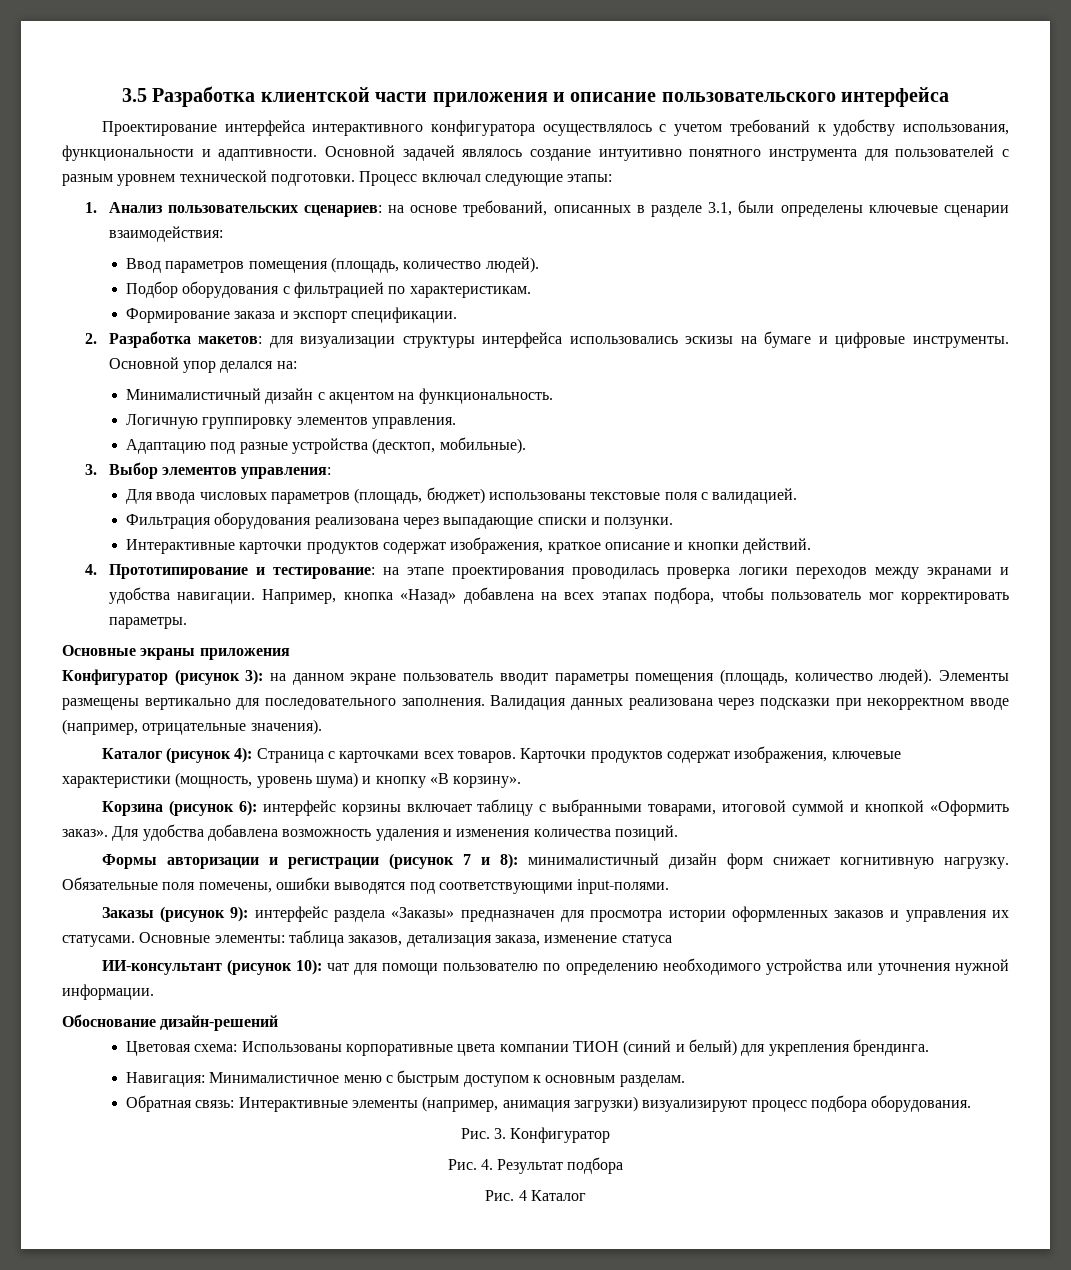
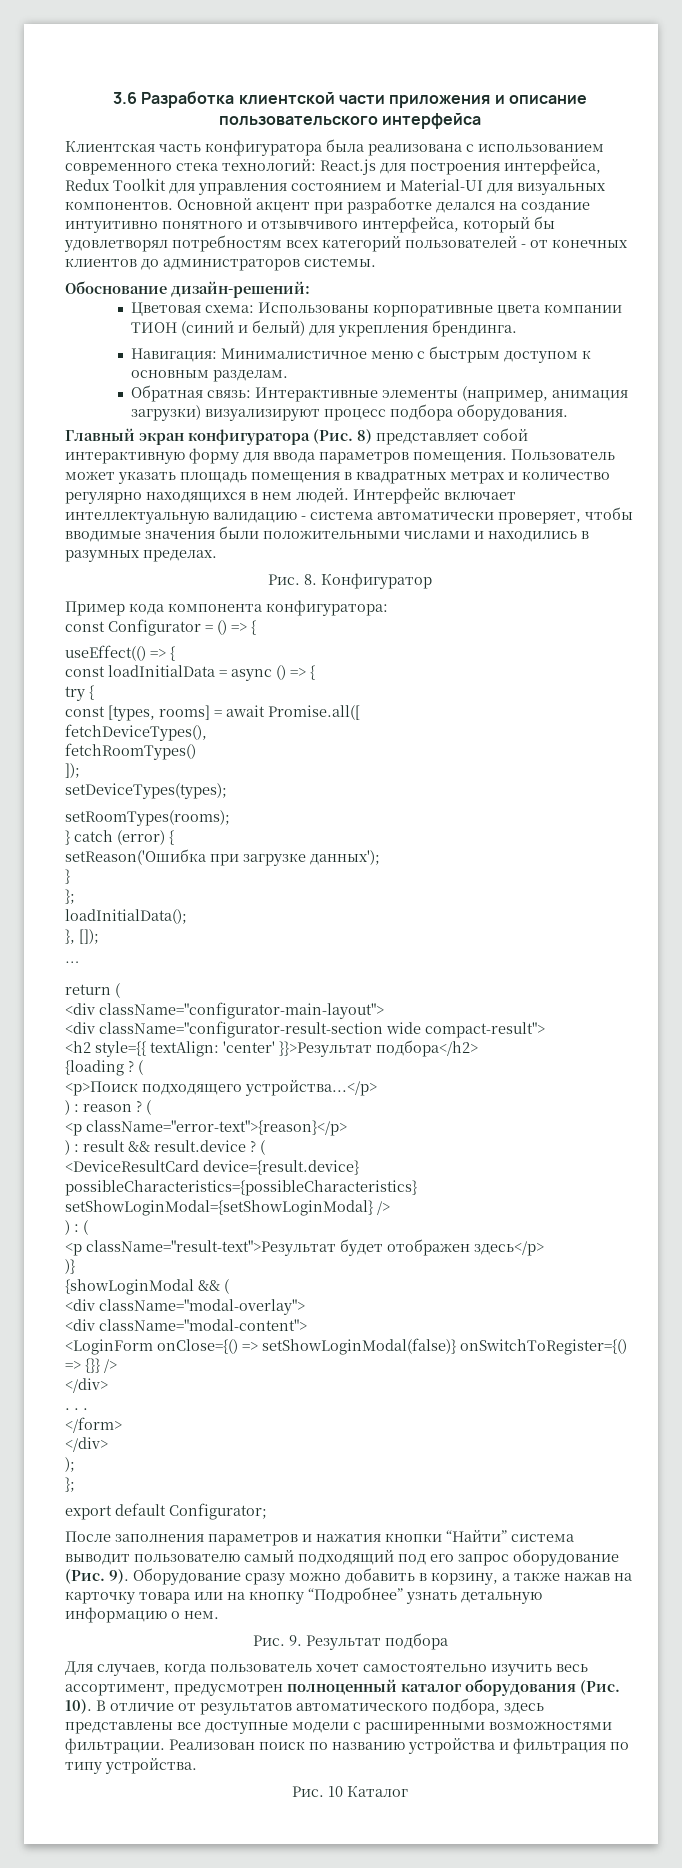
- 3.5 Разработка клиентской части приложения и описание пользовательского интерфейса
+ 3.6 Разработка клиентской части приложения и описание пользовательского интерфейса
- Проектирование интерфейса интерактивного конфигуратора осуществлялось с учетом требований к удобству использования, функциональности и адаптивности. Основной задачей являлось создание интуитивно понятного инструмента для пользователей с разным уровнем технической подготовки. Процесс включал следующие этапы:
- 1. Анализ пользовательских сценариев: на основе требований, описанных в разделе 3.1, были определены ключевые сценарии взаимодействия:
- Ввод параметров помещения (площадь, количество людей).
- Подбор оборудования с фильтрацией по характеристикам.
- Формирование заказа и экспорт спецификации.
- 2. Разработка макетов: для визуализации структуры интерфейса использовались эскизы на бумаге и цифровые инструменты. Основной упор делался на:
- Минималистичный дизайн с акцентом на функциональность.
- Логичную группировку элементов управления.
- Адаптацию под разные устройства (десктоп, мобильные).
- 3. Выбор элементов управления:
- Для ввода числовых параметров (площадь, бюджет) использованы текстовые поля с валидацией.
- Фильтрация оборудования реализована через выпадающие списки и ползунки.
- Интерактивные карточки продуктов содержат изображения, краткое описание и кнопки действий.
- 4. Прототипирование и тестирование: на этапе проектирования проводилась проверка логики переходов между экранами и удобства навигации. Например, кнопка «Назад» добавлена на всех этапах подбора, чтобы пользователь мог корректировать параметры.
- Основные экраны приложения
- Конфигуратор (рисунок 3): на данном экране пользователь вводит параметры помещения (площадь, количество людей). Элементы размещены вертикально для последовательного заполнения. Валидация данных реализована через подсказки при некорректном вводе (например, отрицательные значения).
- Каталог (рисунок 4): Страница с карточками всех товаров. Карточки продуктов содержат изображения, ключевые характеристики (мощность, уровень шума) и кнопку «В корзину».
- Корзина (рисунок 6): интерфейс корзины включает таблицу с выбранными товарами, итоговой суммой и кнопкой «Оформить заказ». Для удобства добавлена возможность удаления и изменения количества позиций.
- Формы авторизации и регистрации (рисунок 7 и 8): минималистичный дизайн форм снижает когнитивную нагрузку. Обязательные поля помечены, ошибки выводятся под соответствующими input-полями.
- Заказы (рисунок 9): интерфейс раздела «Заказы» предназначен для просмотра истории оформленных заказов и управления их статусами. Основные элементы: таблица заказов, детализация заказа, изменение статуса
- ИИ-консультант (рисунок 10): чат для помощи пользователю по определению необходимого устройства или уточнения нужной информации.
+ Клиентская часть конфигуратора была реализована с использованием современного стека технологий: React.js для построения интерфейса, Redux Toolkit для управления состоянием и Material-UI для визуальных компонентов. Основной акцент при разработке делался на создание интуитивно понятного и отзывчивого интерфейса, который бы удовлетворял потребностям всех категорий пользователей - от конечных клиентов до администраторов системы.
- Обоснование дизайн-решений
+ Обоснование дизайн-решений:
- Рис. 3. Конфигуратор
- Рис. 4. Результат подбора
+ Главный экран конфигуратора (Рис. 8) представляет собой интерактивную форму для ввода параметров помещения. Пользователь может указать площадь помещения в квадратных метрах и количество регулярно находящихся в нем людей. Интерфейс включает интеллектуальную валидацию - система автоматически проверяет, чтобы вводимые значения были положительными числами и находились в разумных пределах.
+ Рис. 8. Конфигуратор
+ Пример кода компонента конфигуратора:
+ const Configurator = () => {
+ useEffect(() => {
+ const loadInitialData = async () => {
+ try {
+ const [types, rooms] = await Promise.all([
+ fetchDeviceTypes(),
+ fetchRoomTypes()
+ ]);
+ setDeviceTypes(types);
+ setRoomTypes(rooms);
+ } catch (error) {
+ setReason('Ошибка при загрузке данных');
+ }
+ };
+ loadInitialData();
+ }, []);
+ …
+ return (
+ <div className="configurator-main-layout">
+ <div className="configurator-result-section wide compact-result">
+ <h2 style={{ textAlign: 'center' }}>Результат подбора</h2>
+ {loading ? (
+ <p>Поиск подходящего устройства...</p>
+ ) : reason ? (
+ <p className="error-text">{reason}</p>
+ ) : result && result.device ? (
+ <DeviceResultCard device={result.device} possibleCharacteristics={possibleCharacteristics} setShowLoginModal={setShowLoginModal} />
+ ) : (
+ <p className="result-text">Результат будет отображен здесь</p>
+ )}
+ {showLoginModal && (
+ <div className="modal-overlay">
+ <div className="modal-content">
+ <LoginForm onClose={() => setShowLoginModal(false)} onSwitchToRegister={() => {}} />
+ </div>
+ . . .
+ </form>
+ </div>
+ );
+ };
+ export default Configurator;
+ После заполнения параметров и нажатия кнопки “Найти” система выводит пользователю самый подходящий под его запрос оборудование (Рис. 9). Оборудование сразу можно добавить в корзину, а также нажав на карточку товара или на кнопку “Подробнее” узнать детальную информацию о нем.
+ Рис. 9. Результат подбора
- Рис. 4 Каталог
+ Для случаев, когда пользователь хочет самостоятельно изучить весь ассортимент, предусмотрен полноценный каталог оборудования (Рис. 10). В отличие от результатов автоматического подбора, здесь представлены все доступные модели с расширенными возможностями фильтрации. Реализован поиск по названию устройства и фильтрация по типу устройства.
+ Рис. 10 Каталог

